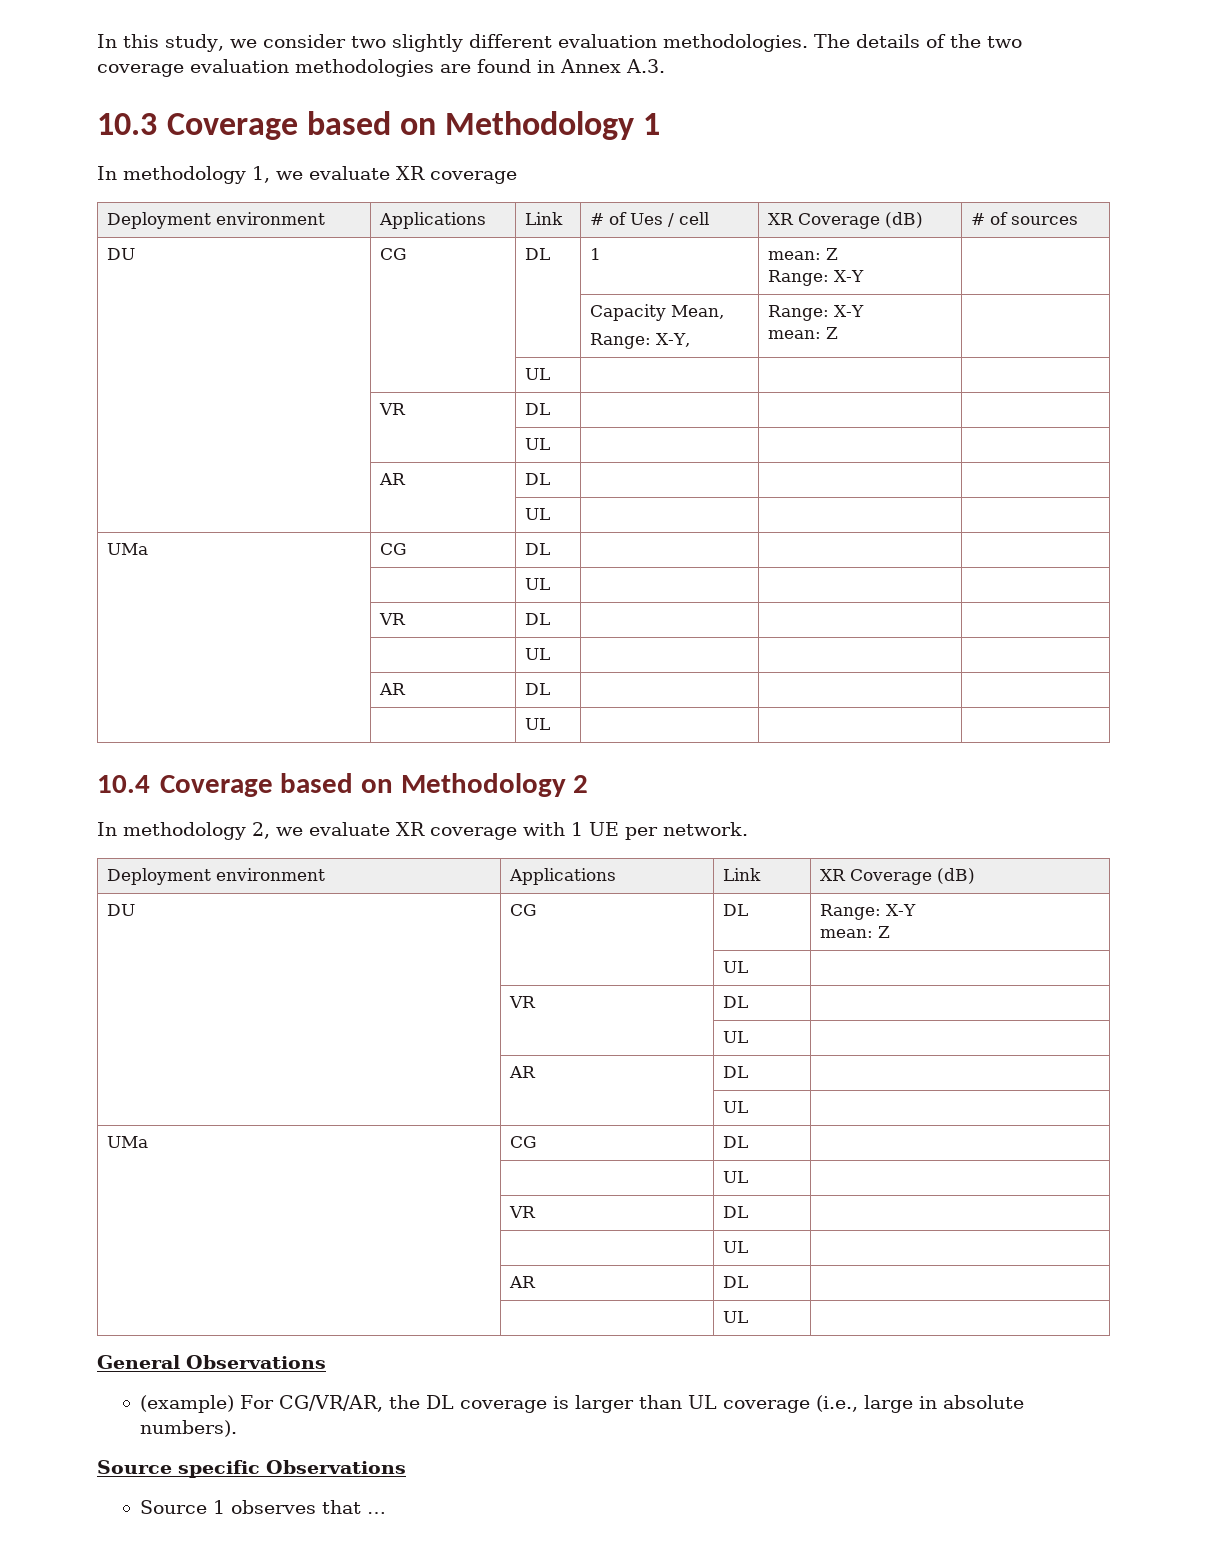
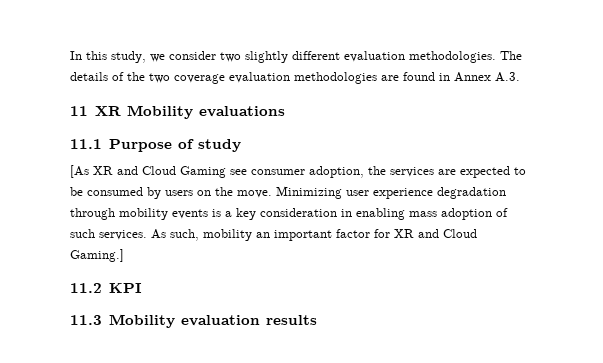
- 10.3 Coverage based on Methodology 1
- In methodology 1, we evaluate XR coverage
- Deployment environment | Applications | Link | # of Ues / cell | XR Coverage (dB) | # of sources
- DU | CG | DL | 1 | mean: Z
- Range: X-Y |
- | | | Capacity Mean,
- Range: X-Y, | Range: X-Y
- mean: Z |
- | | UL | | |
- | VR | DL | | |
- | | UL | | |
- | AR | DL | | |
- | | UL | | |
- UMa | CG | DL | | |
- | | UL | | |
- | VR | DL | | |
- | | UL | | |
- | AR | DL | | |
- | | UL | | |
- 10.4 Coverage based on Methodology 2
- In methodology 2, we evaluate XR coverage with 1 UE per network.
- Deployment environment | Applications | Link | XR Coverage (dB)
- DU | CG | DL | Range: X-Y
- mean: Z
- | | UL |
- | VR | DL |
- | | UL |
- | AR | DL |
- | | UL |
- UMa | CG | DL |
- | | UL |
- | VR | DL |
- | | UL |
- | AR | DL |
- | | UL |
- General Observations
- (example) For CG/VR/AR, the DL coverage is larger than UL coverage (i.e., large in absolute numbers).
- Source specific Observations
- Source 1 observes that …
+ 11 XR Mobility evaluations
+ 11.1 Purpose of study
+ [As XR and Cloud Gaming see consumer adoption, the services are expected to be consumed by users on the move. Minimizing user experience degradation through mobility events is a key consideration in enabling mass adoption of such services. As such, mobility an important factor for XR and Cloud Gaming.]
+ 11.2 KPI
+ 11.3 Mobility evaluation results

